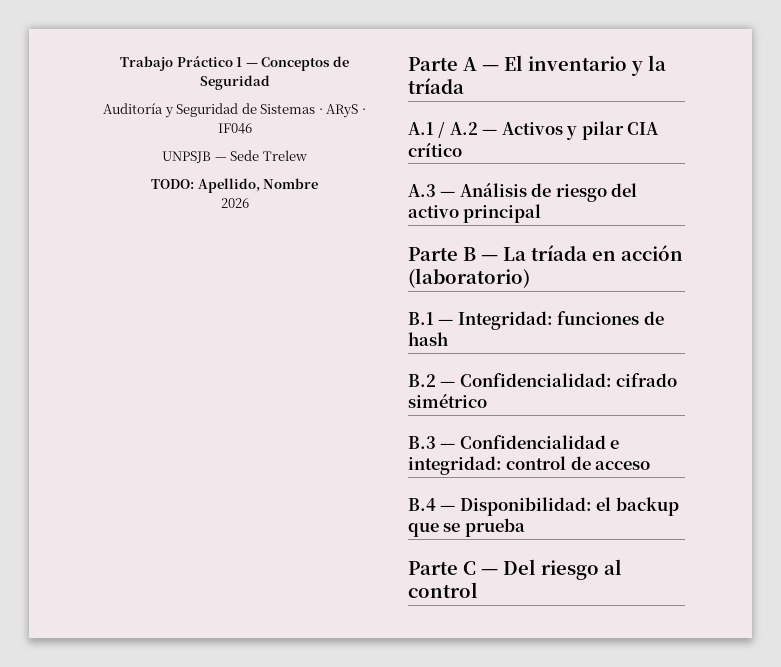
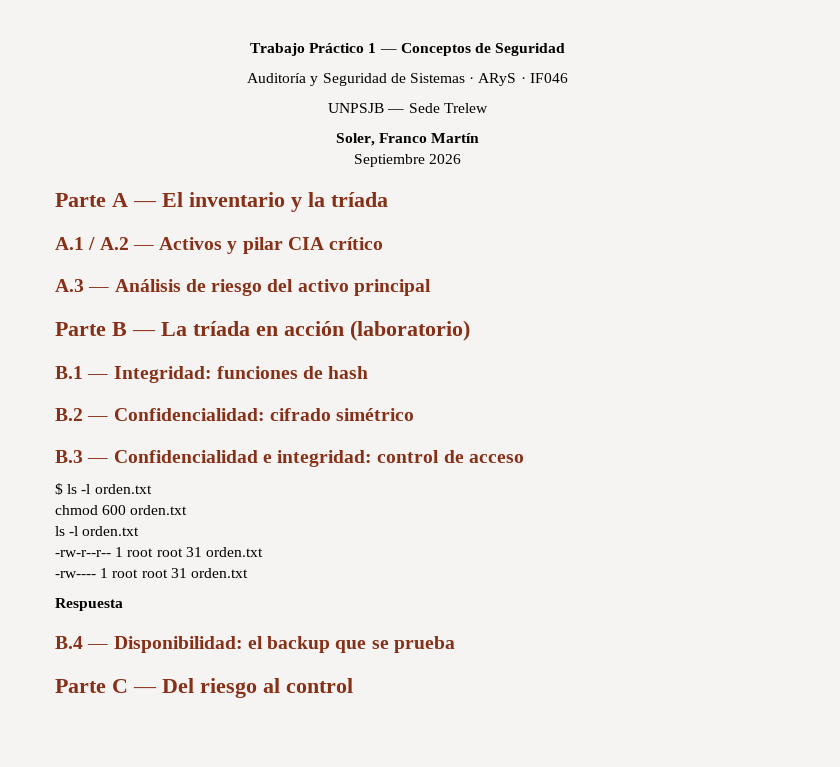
- TODO: Apellido, Nombre
- 2026
+ Soler, Franco Martín
+ Septiembre 2026
+ $ ls -l orden.txt
+ chmod 600 orden.txt
+ ls -l orden.txt
+ -rw-r--r-- 1 root root 31 orden.txt
+ -rw---- 1 root root 31 orden.txt
+ Respuesta

